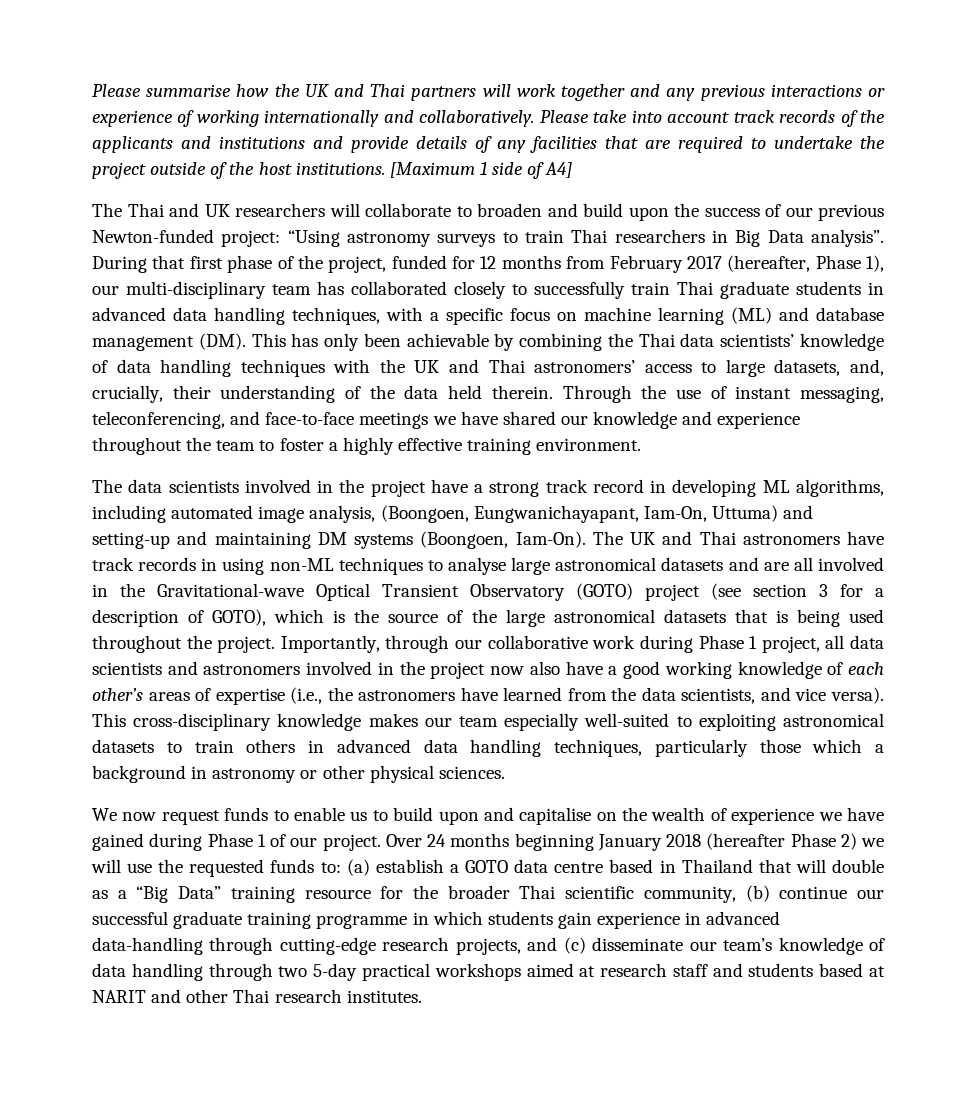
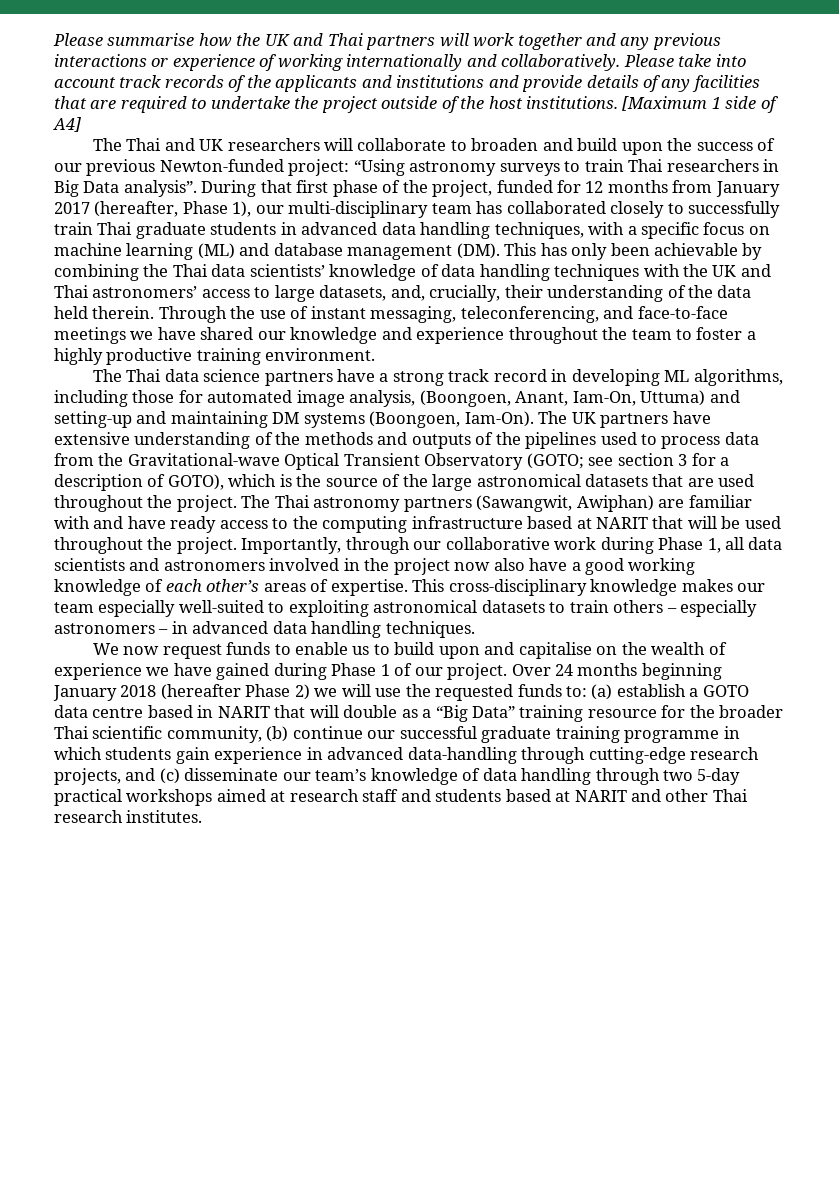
- During that first phase of the project, funded for 12 months from February 2017 (hereafter, Phase 1), our multi-disciplinary team has collaborated closely to successfully train Thai graduate students in advanced data handling techniques, with a specific focus on machine learning (ML) and database management (DM). This has only been achievable by combining the Thai data scientists’ knowledge of data handling techniques with the UK and Thai astronomers’ access to large datasets, and, crucially, their understanding of the data held therein.
+ During that first phase of the project, funded for 12 months from January 2017 (hereafter, Phase 1), our multi-disciplinary team has collaborated closely to successfully train Thai graduate students in advanced data handling techniques, with a specific focus on machine learning (ML) and database management (DM). This has only been achievable by combining the Thai data scientists’ knowledge of data handling techniques with the UK and Thai astronomers’ access to large datasets, and, crucially, their understanding of the data held therein.
- Through the use of instant messaging, teleconferencing, and face-to-face meetings we have shared our knowledge and experience throughout the team to foster a highly effective training environment.
+ Through the use of instant messaging, teleconferencing, and face-to-face meetings we have shared our knowledge and experience throughout the team to foster a highly productive training environment.
- The data scientists involved in the project have a strong track record in developing ML algorithms, including automated image analysis, (Boongoen, Eungwanichayapant, Iam-On, Uttuma) and setting-up and maintaining DM systems (Boongoen, Iam-On).
+ The Thai data science partners have a strong track record in developing ML algorithms, including those for automated image analysis, (Boongoen, Anant, Iam-On, Uttuma) and setting-up and maintaining DM systems (Boongoen, Iam-On).
- The UK and Thai astronomers have track records in using non-ML techniques to analyse large astronomical datasets and are all involved in the Gravitational-wave Optical Transient Observatory (GOTO) project (see section 3 for a description of GOTO), which is the source of the large astronomical datasets that is being used throughout the project.
+ The UK partners have extensive understanding of the methods and outputs of the pipelines used to process data from the Gravitational-wave Optical Transient Observatory (GOTO; see section 3 for a description of GOTO), which is the source of the large astronomical datasets that are used throughout the project. The Thai astronomy partners (Sawangwit, Awiphan) are familiar with and have ready access to the computing infrastructure based at NARIT that will be used throughout the project.
- Importantly, through our collaborative work during Phase 1 project, all data scientists and astronomers involved in the project now also have a good working knowledge of each other’s areas of expertise (i.e., the astronomers have learned from the data scientists, and vice versa).
+ Importantly, through our collaborative work during Phase 1, all data scientists and astronomers involved in the project now also have a good working knowledge of each other’s areas of expertise.
- This cross-disciplinary knowledge makes our team especially well-suited to exploiting astronomical datasets to train others in advanced data handling techniques, particularly those which a background in astronomy or other physical sciences.
+ This cross-disciplinary knowledge makes our team especially well-suited to exploiting astronomical datasets to train others – especially astronomers – in advanced data handling techniques.
- (a) establish a GOTO data centre based in Thailand that will double as a “Big Data” training resource for the broader Thai scientific community, (b) continue our successful graduate training programme in which students gain experience in advanced data-handling through cutting-edge research projects, and (c) disseminate our team’s knowledge of data handling through two 5-day practical workshops aimed at research staff and students based at NARIT and other Thai research institutes.
+ (a) establish a GOTO data centre based in NARIT that will double as a “Big Data” training resource for the broader Thai scientific community, (b) continue our successful graduate training programme in which students gain experience in advanced data-handling through cutting-edge research projects, and (c) disseminate our team’s knowledge of data handling through two 5-day practical workshops aimed at research staff and students based at NARIT and other Thai research institutes.

